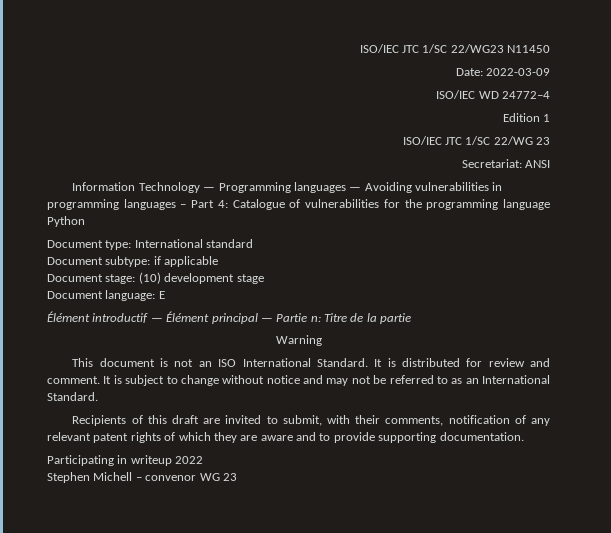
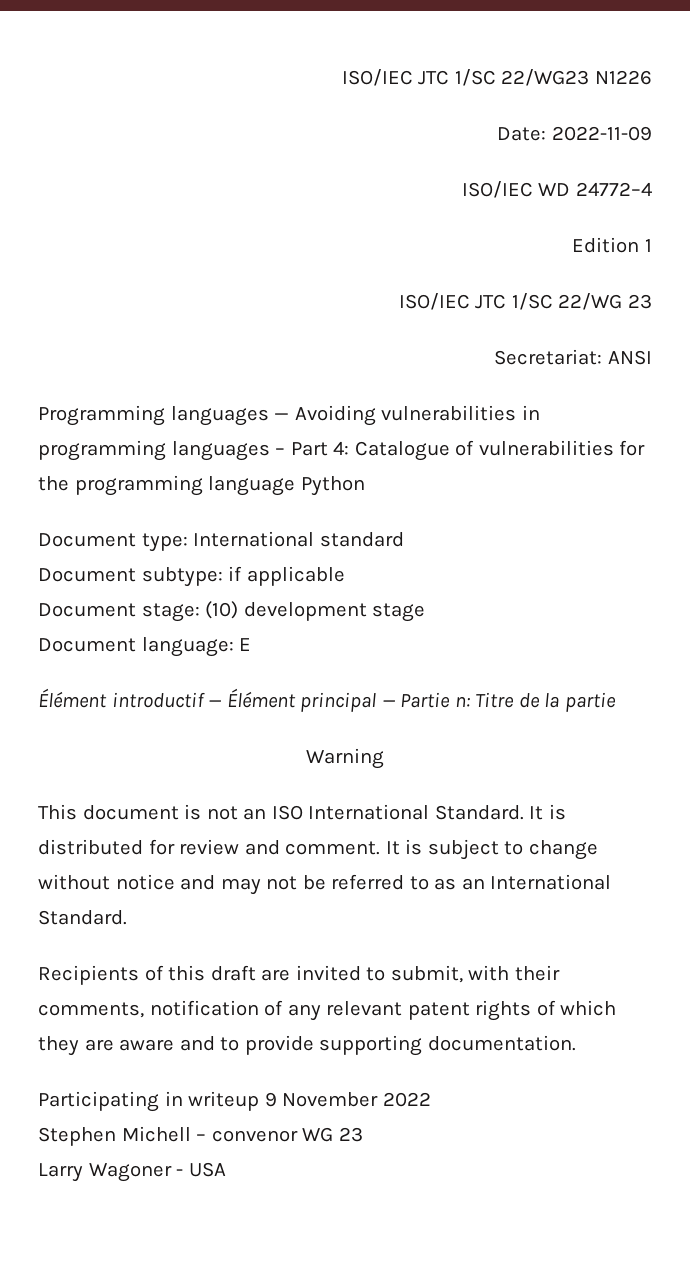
- ISO/IEC JTC 1/SC 22/WG23 N11450
+ ISO/IEC JTC 1/SC 22/WG23 N1226
- Date: 2022-03-09
+ Date: 2022-11-09
- Information Technology — Programming languages — Avoiding vulnerabilities in programming languages – Part 4: Catalogue of vulnerabilities for the programming language Python
+ Programming languages — Avoiding vulnerabilities in programming languages – Part 4: Catalogue of vulnerabilities for the programming language Python
- Participating in writeup 2022
+ Participating in writeup 9 November 2022
+ Larry Wagoner - USA

